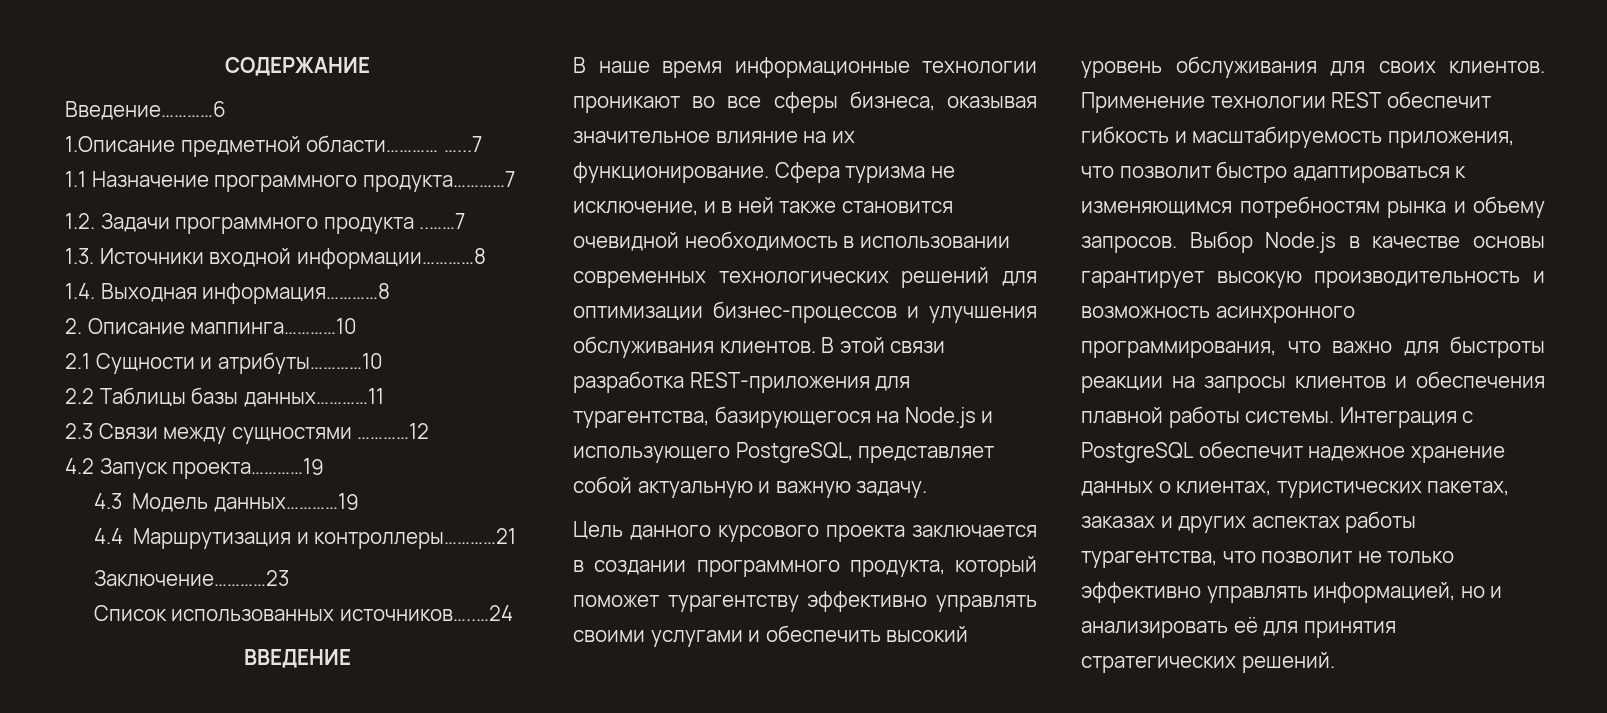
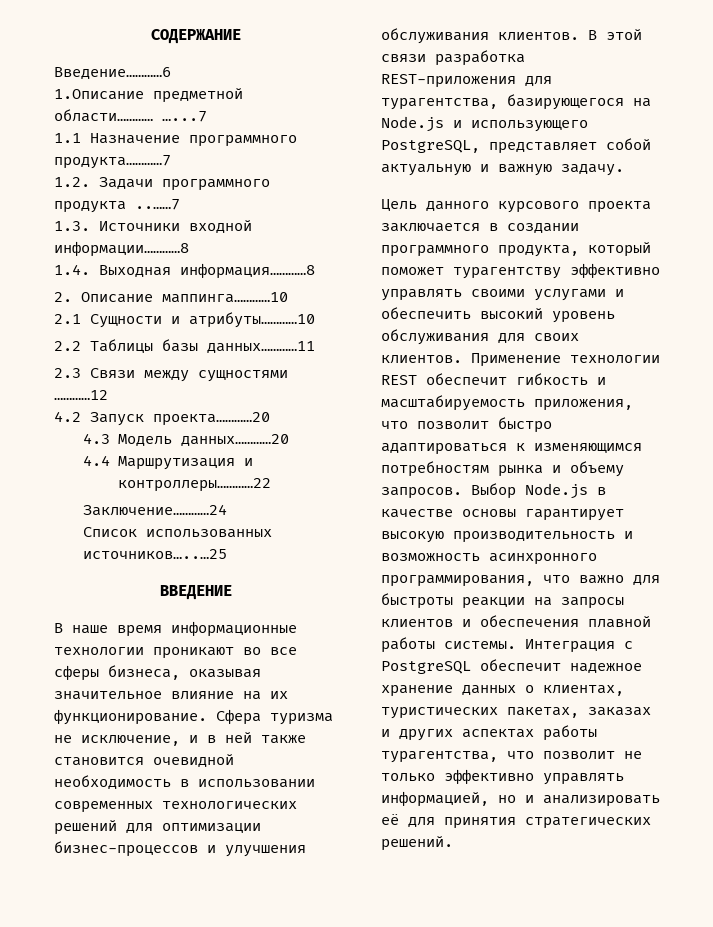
- 4.2 Запуск проекта…………19
+ 4.2 Запуск проекта…………20
- 4.3 Модель данных…………19
+ 4.3 Модель данных…………20
- 4.4 Маршрутизация и контроллеры…………21
- Заключение…………23
+ 4.4 Маршрутизация и контроллеры…………22
+ Заключение…………24
- Список использованных источников…..…24
+ Список использованных источников…..…25

